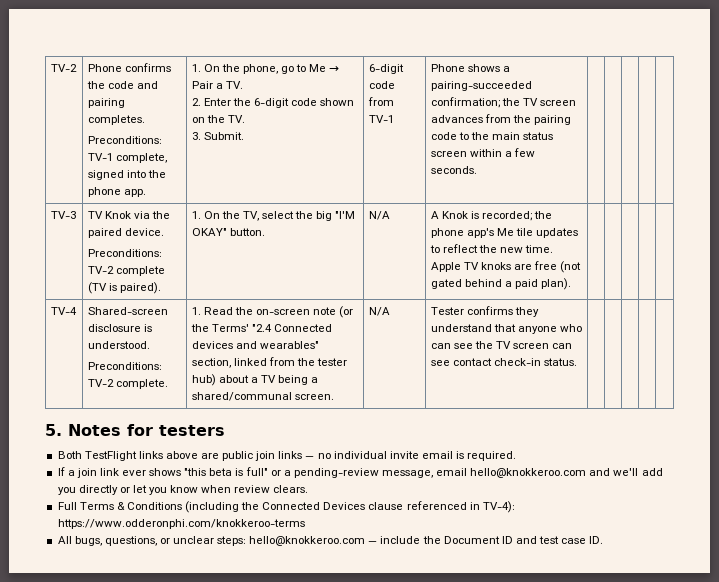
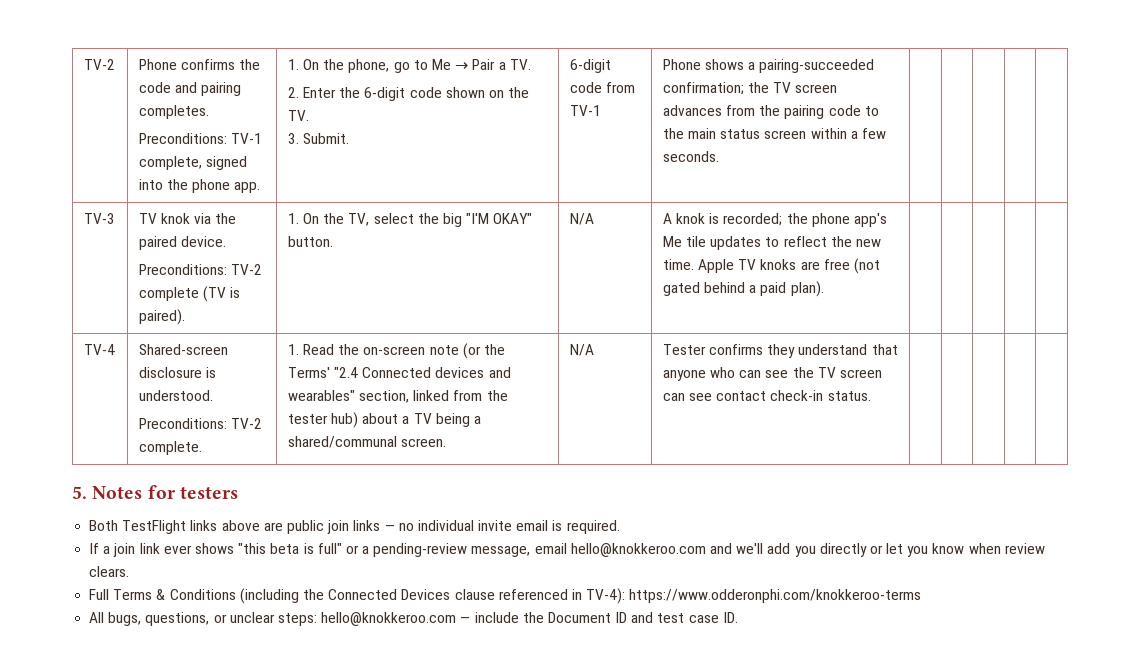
- TV Knok via the paired device.
+ TV knok via the paired device.
- A Knok is recorded; the phone app's Me tile updates to reflect the new time.
+ A knok is recorded; the phone app's Me tile updates to reflect the new time.

